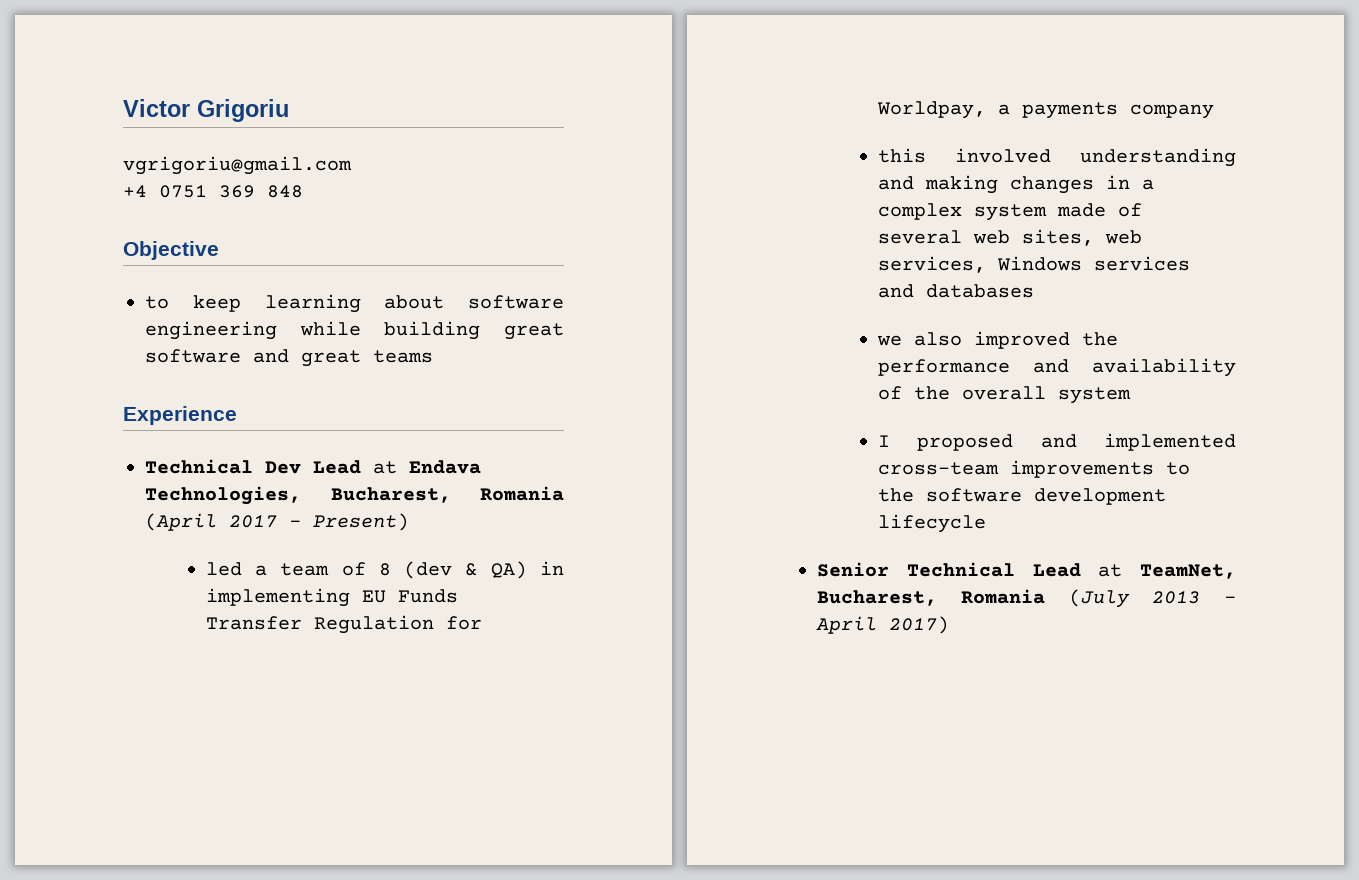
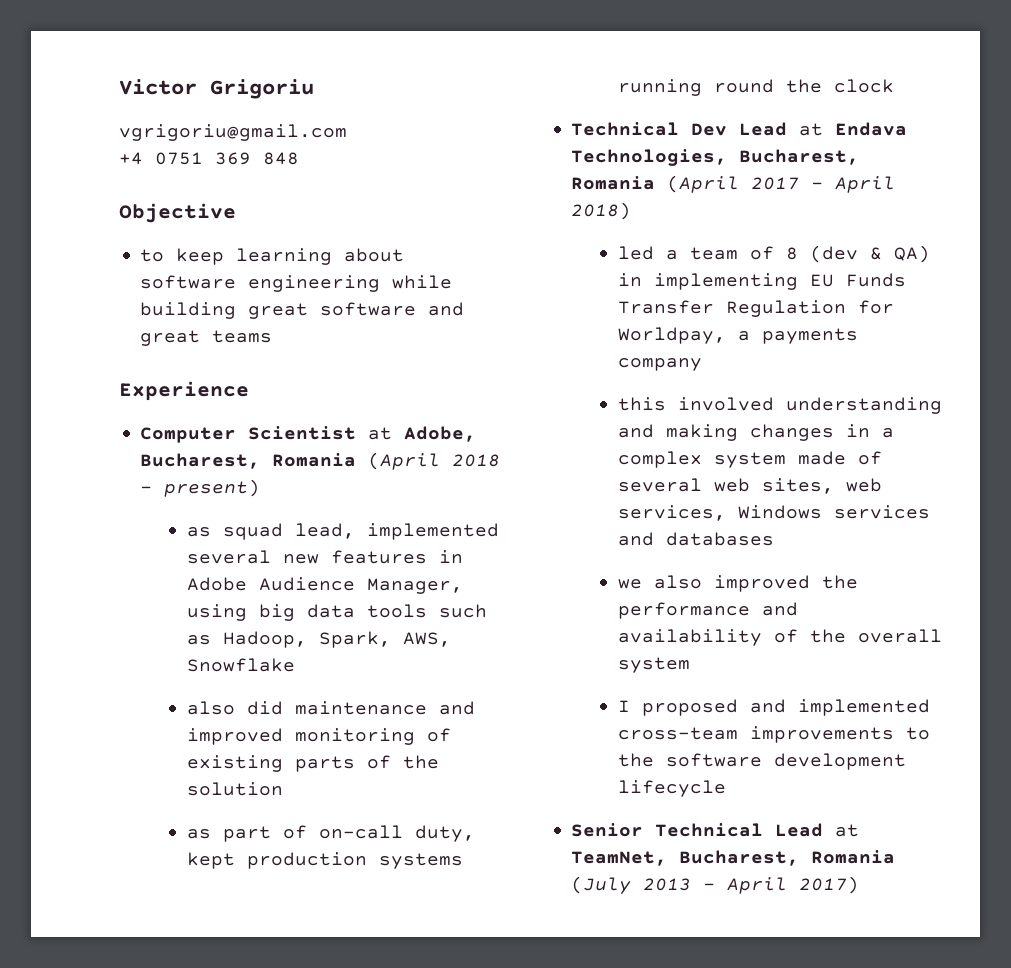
+ Computer Scientist at Adobe, Bucharest, Romania (April 2018 - present)
+ as squad lead, implemented several new features in Adobe Audience Manager, using big data tools such as Hadoop, Spark, AWS, Snowflake
+ also did maintenance and improved monitoring of existing parts of the solution
+ as part of on-call duty, kept production systems running round the clock
- Technical Dev Lead at Endava Technologies, Bucharest, Romania (April 2017 - Present)
+ Technical Dev Lead at Endava Technologies, Bucharest, Romania (April 2017 - April 2018)

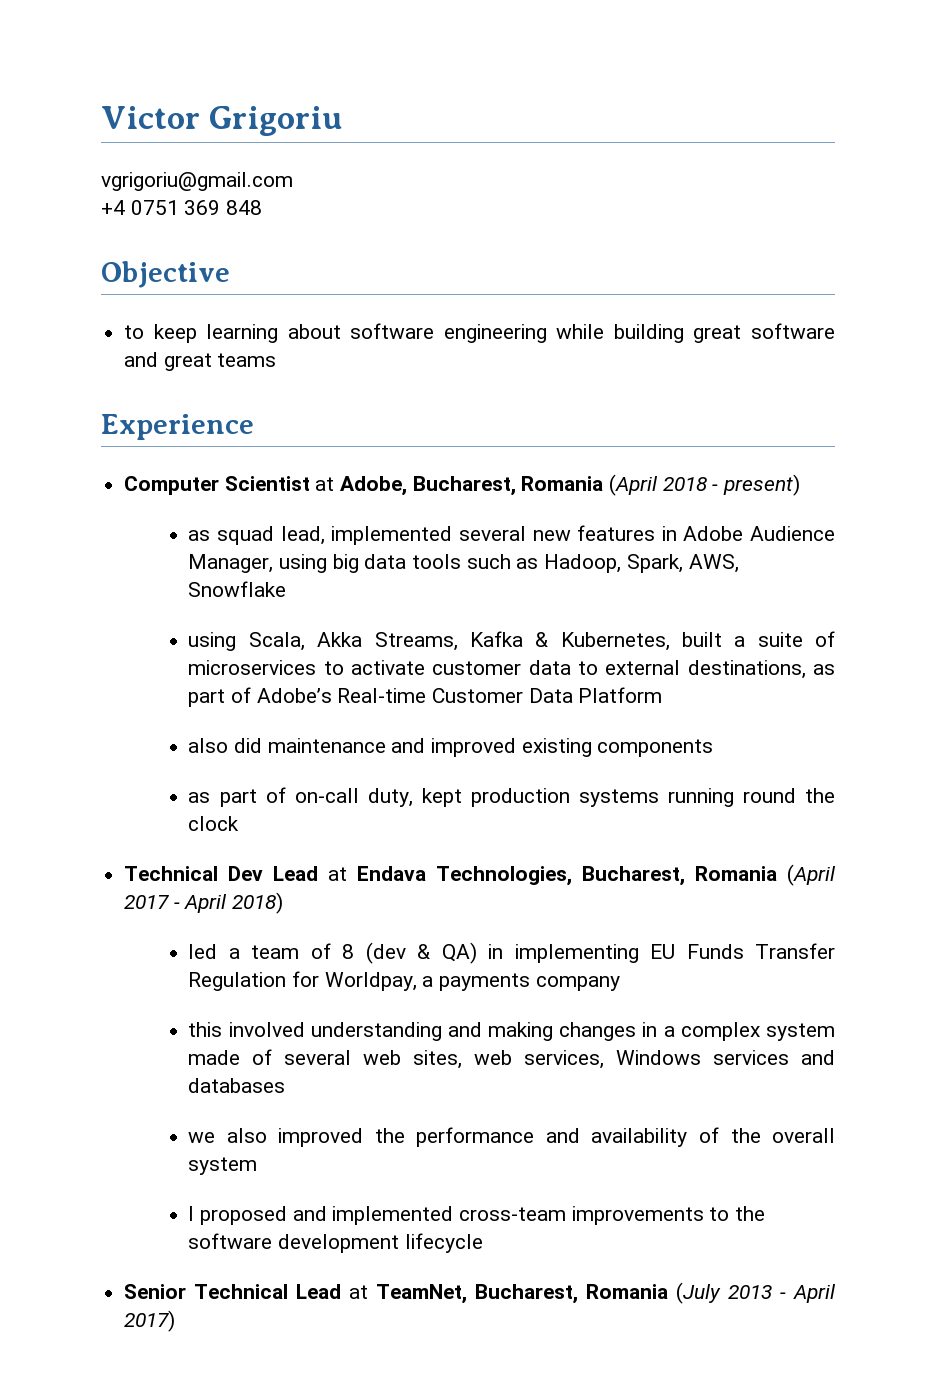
+ using Scala, Akka Streams, Kafka & Kubernetes, built a suite of microservices to activate customer data to external destinations, as part of Adobe’s Real-time Customer Data Platform
- also did maintenance and improved monitoring of existing parts of the solution
+ also did maintenance and improved existing components

